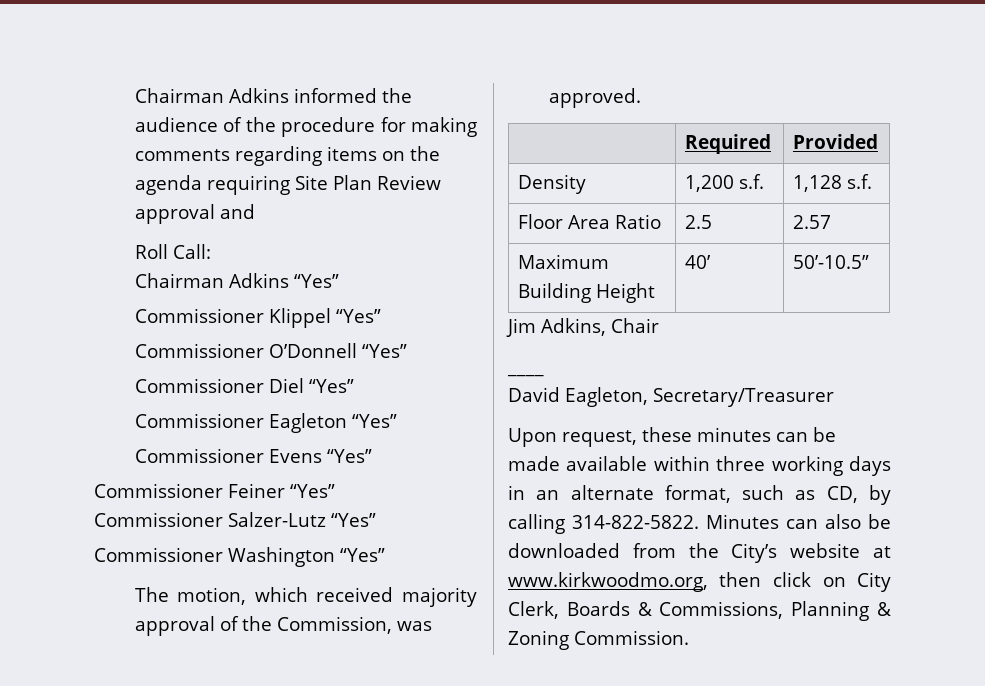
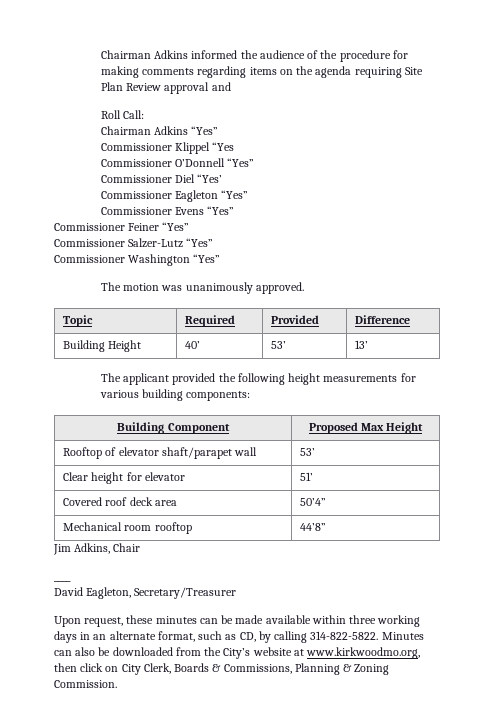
- Commissioner Klippel “Yes”
+ Commissioner Klippel “Yes
- Commissioner Diel “Yes”
+ Commissioner Diel “Yes’
- The motion, which received majority approval of the Commission, was approved.
+ The motion was unanimously approved.
- | Required | Provided
- Density | 1,200 s.f. | 1,128 s.f.
- Floor Area Ratio | 2.5 | 2.57
- Maximum Building Height | 40’ | 50’-10.5”
+ Topic | Required | Provided | Difference
+ Building Height | 40’ | 53’ | 13’
+ The applicant provided the following height measurements for various building components:
+ Building Component | Proposed Max Height
+ Rooftop of elevator shaft/parapet wall | 53’
+ Clear height for elevator | 51’
+ Covered roof deck area | 50’4”
+ Mechanical room rooftop | 44’8”

